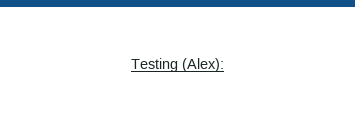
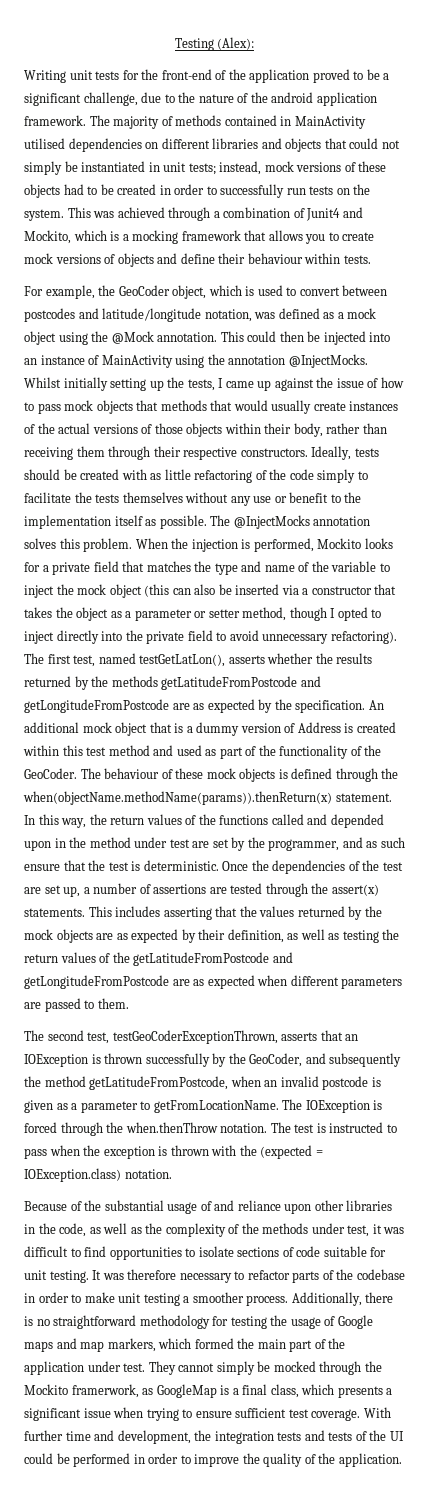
+ Writing unit tests for the front-end of the application proved to be a significant challenge, due to the nature of the android application framework. The majority of methods contained in MainActivity utilised dependencies on different libraries and objects that could not simply be instantiated in unit tests; instead, mock versions of these objects had to be created in order to successfully run tests on the system. This was achieved through a combination of Junit4 and Mockito, which is a mocking framework that allows you to create mock versions of objects and define their behaviour within tests.
+ For example, the GeoCoder object, which is used to convert between postcodes and latitude/longitude notation, was defined as a mock object using the @Mock annotation. This could then be injected into an instance of MainActivity using the annotation @InjectMocks. Whilst initially setting up the tests, I came up against the issue of how to pass mock objects that methods that would usually create instances of the actual versions of those objects within their body, rather than receiving them through their respective constructors. Ideally, tests should be created with as little refactoring of the code simply to facilitate the tests themselves without any use or benefit to the implementation itself as possible. The @InjectMocks annotation solves this problem. When the injection is performed, Mockito looks for a private field that matches the type and name of the variable to inject the mock object (this can also be inserted via a constructor that takes the object as a parameter or setter method, though I opted to inject directly into the private field to avoid unnecessary refactoring). The first test, named testGetLatLon(), asserts whether the results returned by the methods getLatitudeFromPostcode and getLongitudeFromPostcode are as expected by the specification. An additional mock object that is a dummy version of Address is created within this test method and used as part of the functionality of the GeoCoder. The behaviour of these mock objects is defined through the when(objectName.methodName(params)).thenReturn(x) statement. In this way, the return values of the functions called and depended upon in the method under test are set by the programmer, and as such ensure that the test is deterministic. Once the dependencies of the test are set up, a number of assertions are tested through the assert(x) statements. This includes asserting that the values returned by the mock objects are as expected by their definition, as well as testing the return values of the getLatitudeFromPostcode and getLongitudeFromPostcode are as expected when different parameters are passed to them.
+ The second test, testGeoCoderExceptionThrown, asserts that an IOException is thrown successfully by the GeoCoder, and subsequently the method getLatitudeFromPostcode, when an invalid postcode is given as a parameter to getFromLocationName. The IOException is forced through the when.thenThrow notation. The test is instructed to pass when the exception is thrown with the (expected = IOException.class) notation.
+ Because of the substantial usage of and reliance upon other libraries in the code, as well as the complexity of the methods under test, it was difficult to find opportunities to isolate sections of code suitable for unit testing. It was therefore necessary to refactor parts of the codebase in order to make unit testing a smoother process. Additionally, there is no straightforward methodology for testing the usage of Google maps and map markers, which formed the main part of the application under test. They cannot simply be mocked through the Mockito framerwork, as GoogleMap is a final class, which presents a significant issue when trying to ensure sufficient test coverage. With further time and development, the integration tests and tests of the UI could be performed in order to improve the quality of the application.

